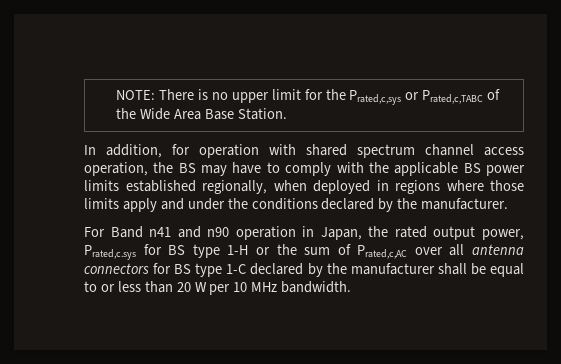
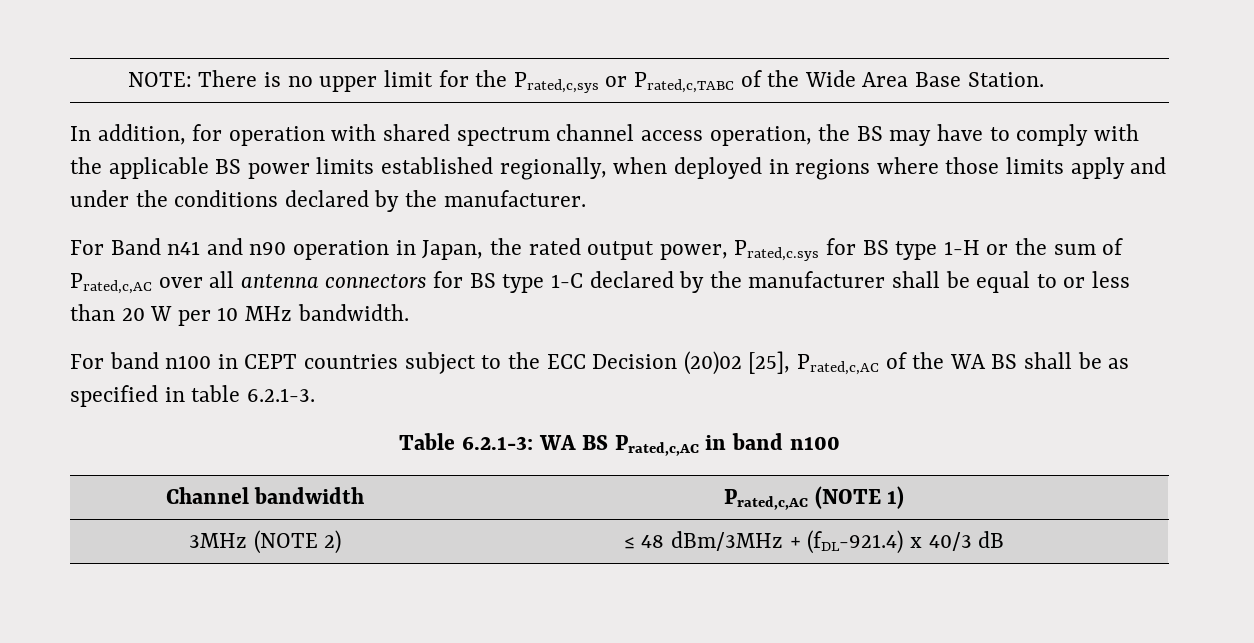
+ For band n100 in CEPT countries subject to the ECC Decision (20)02 [25], Prated,c,AC of the WA BS shall be as specified in table 6.2.1-3.
+ Table 6.2.1-3: WA BS Prated,c,AC in band n100
+ Channel bandwidth | Prated,c,AC (NOTE 1)
+ 3MHz (NOTE 2) | ≤ 48 dBm/3MHz + (fDL-921.4) x 40/3 dB

